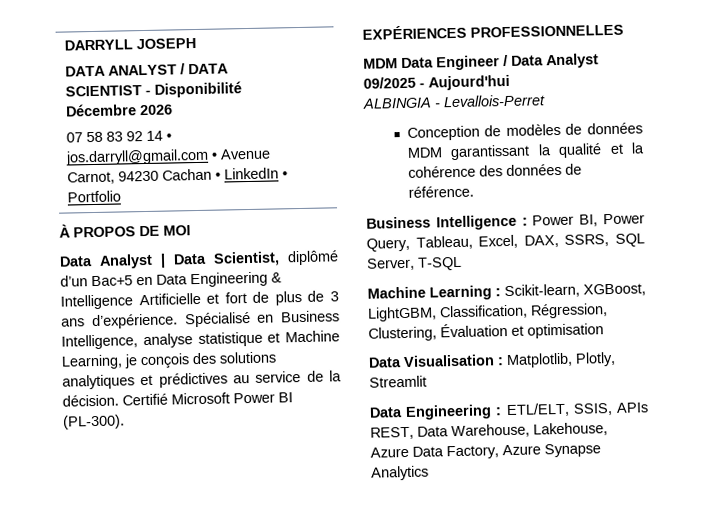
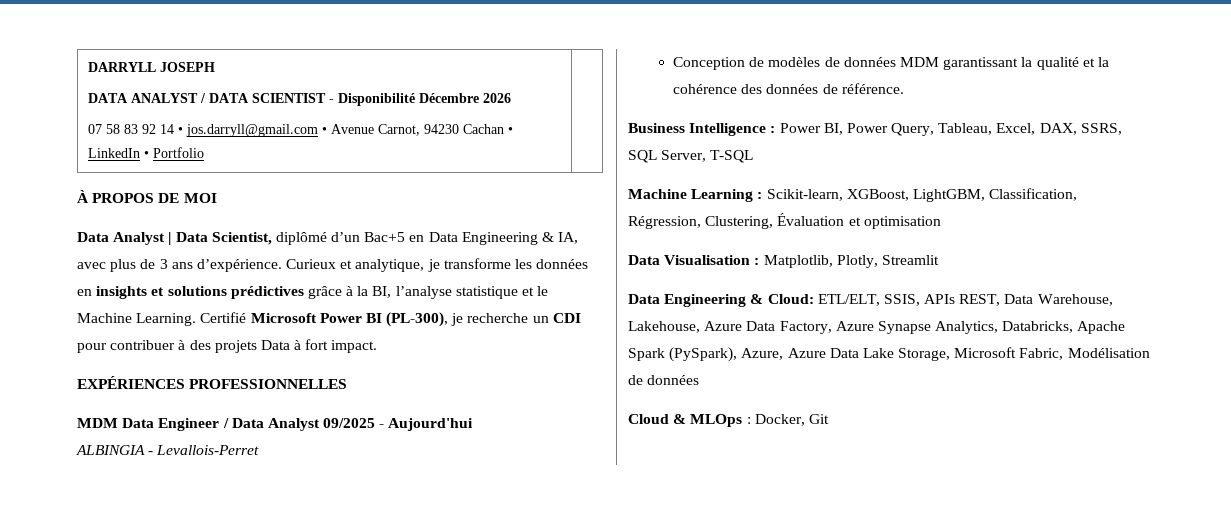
- Data Analyst | Data Scientist, diplômé d’un Bac+5 en Data Engineering & Intelligence Artificielle et fort de plus de 3 ans d’expérience.
+ Data Analyst | Data Scientist, diplômé d’un Bac+5 en Data Engineering & IA, avec plus de 3 ans d’expérience.
- Spécialisé en Business Intelligence, analyse statistique et Machine Learning, je conçois des solutions analytiques et prédictives au service de la décision. Certifié Microsoft Power BI (PL-300).
+ Curieux et analytique, je transforme les données en insights et solutions prédictives grâce à la BI, l’analyse statistique et le Machine Learning. Certifié Microsoft Power BI (PL-300), je recherche un CDI pour contribuer à des projets Data à fort impact.
- Data Engineering : ETL/ELT, SSIS, APIs REST, Data Warehouse, Lakehouse, Azure Data Factory, Azure Synapse Analytics
+ Data Engineering & Cloud: ETL/ELT, SSIS, APIs REST, Data Warehouse, Lakehouse, Azure Data Factory, Azure Synapse Analytics, Databricks, Apache Spark (PySpark), Azure, Azure Data Lake Storage, Microsoft Fabric, Modélisation de données
+ Cloud & MLOps : Docker, Git

